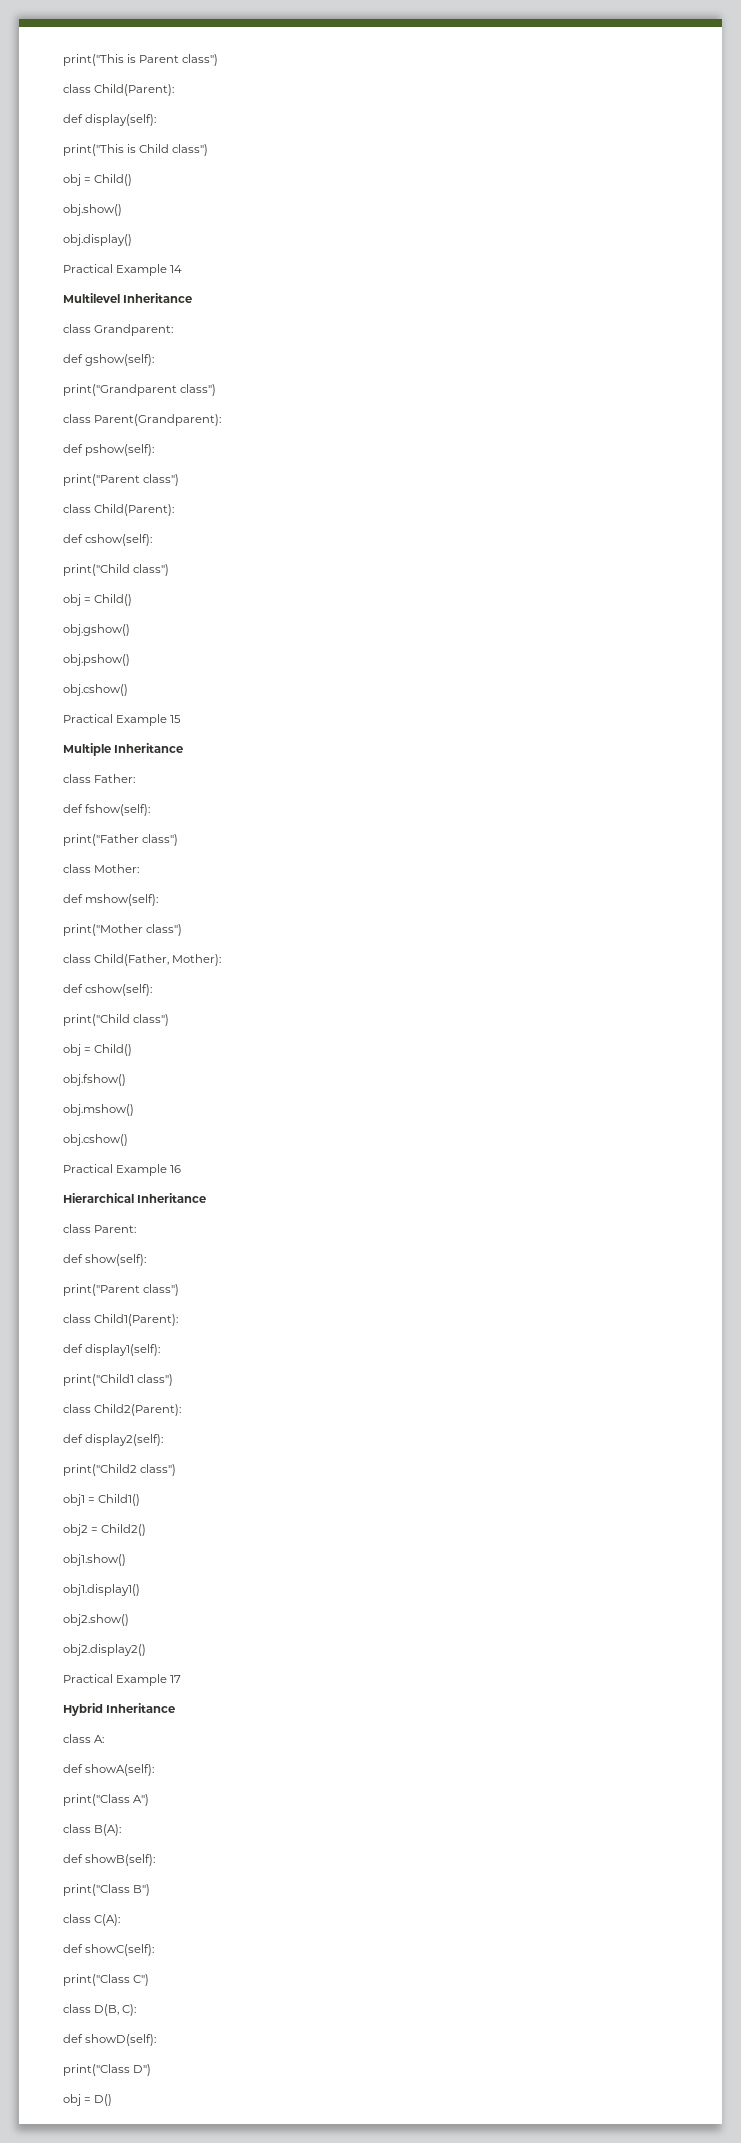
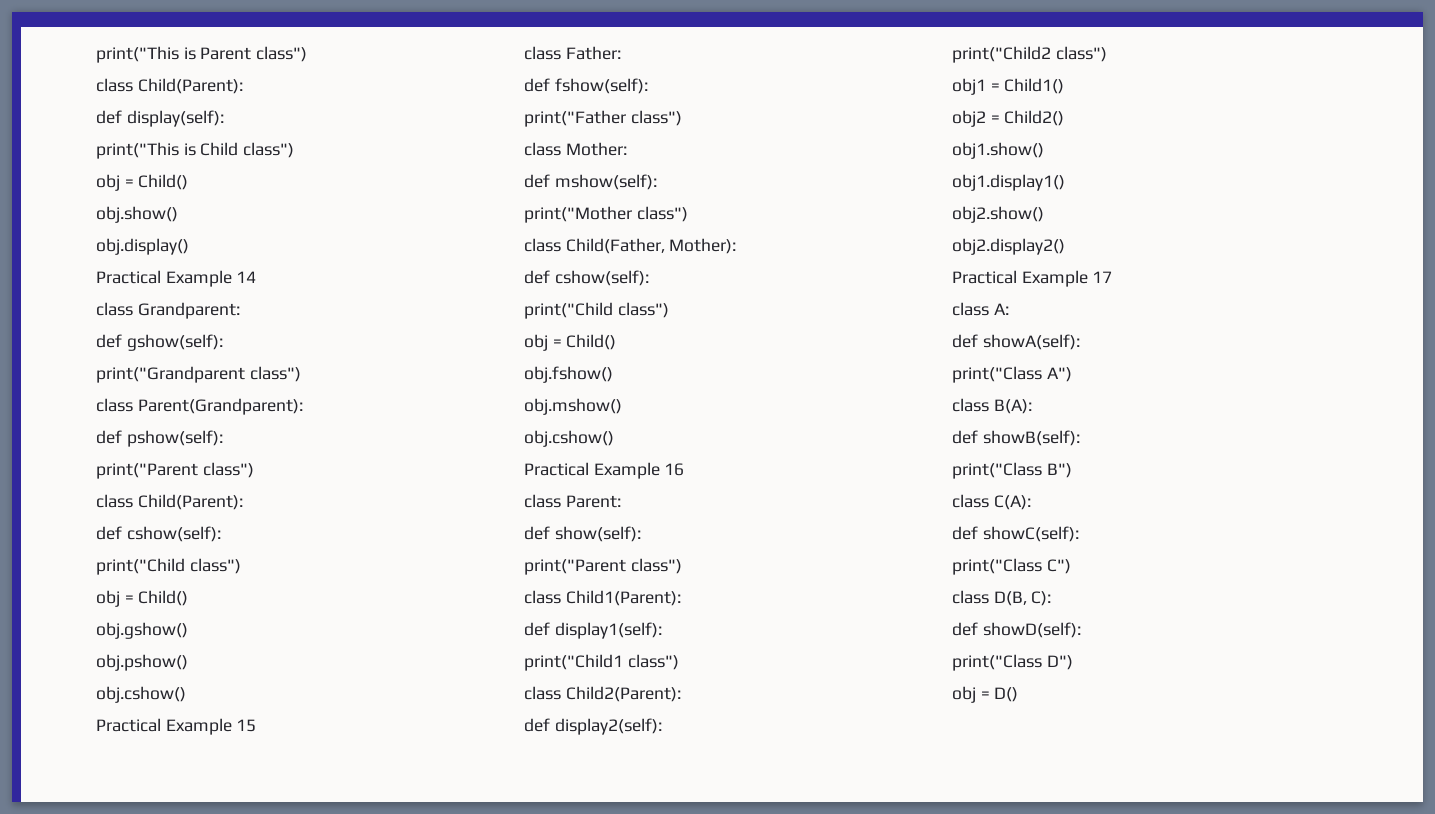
- Multilevel Inheritance
- Multiple Inheritance
- Hierarchical Inheritance
- Hybrid Inheritance

